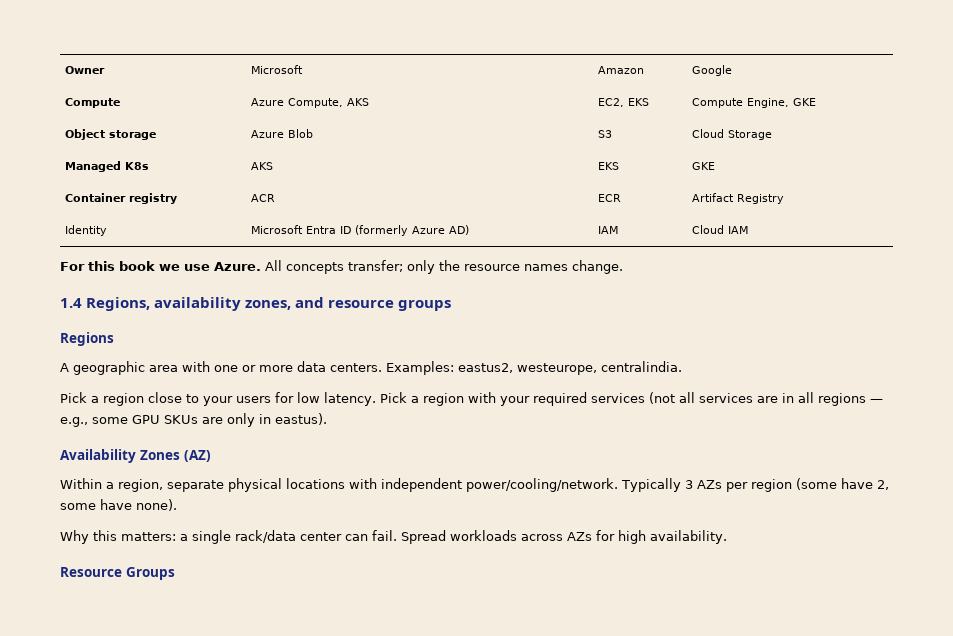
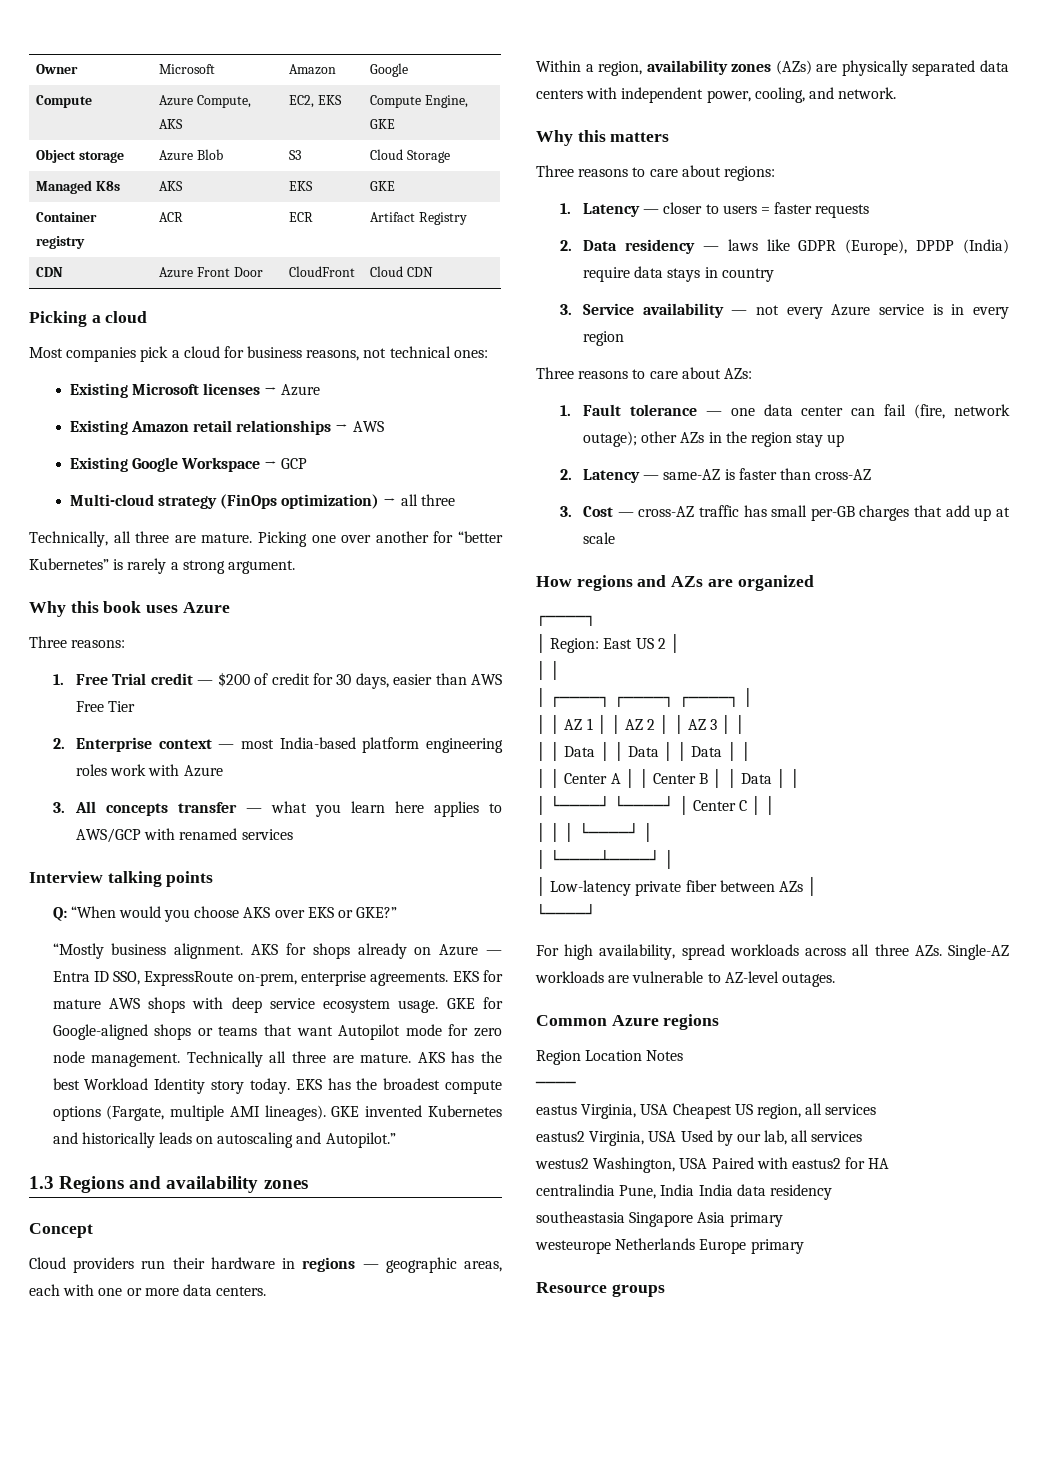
- Identity | Microsoft Entra ID (formerly Azure AD) | IAM | Cloud IAM
- For this book we use Azure. All concepts transfer; only the resource names change.
- 1.4 Regions, availability zones, and resource groups
- Regions
- A geographic area with one or more data centers. Examples: eastus2, westeurope, centralindia.
- Pick a region close to your users for low latency. Pick a region with your required services (not all services are in all regions — e.g., some GPU SKUs are only in eastus).
- Availability Zones (AZ)
- Within a region, separate physical locations with independent power/cooling/network. Typically 3 AZs per region (some have 2, some have none).
- Why this matters: a single rack/data center can fail. Spread workloads across AZs for high availability.
+ CDN | Azure Front Door | CloudFront | Cloud CDN
+ Picking a cloud
+ Most companies pick a cloud for business reasons, not technical ones:
+ Existing Microsoft licenses → Azure
+ Existing Amazon retail relationships → AWS
+ Existing Google Workspace → GCP
+ Multi-cloud strategy (FinOps optimization) → all three
+ Technically, all three are mature. Picking one over another for “better Kubernetes” is rarely a strong argument.
+ Why this book uses Azure
+ Three reasons:
+ 1. Free Trial credit — $200 of credit for 30 days, easier than AWS Free Tier
+ 2. Enterprise context — most India-based platform engineering roles work with Azure
+ 3. All concepts transfer — what you learn here applies to AWS/GCP with renamed services
+ Interview talking points
+ Q: “When would you choose AKS over EKS or GKE?”
+ “Mostly business alignment. AKS for shops already on Azure — Entra ID SSO, ExpressRoute on-prem, enterprise agreements. EKS for mature AWS shops with deep service ecosystem usage. GKE for Google-aligned shops or teams that want Autopilot mode for zero node management. Technically all three are mature. AKS has the best Workload Identity story today. EKS has the broadest compute options (Fargate, multiple AMI lineages). GKE invented Kubernetes and historically leads on autoscaling and Autopilot.”
+ 1.3 Regions and availability zones
+ Concept
+ Cloud providers run their hardware in regions — geographic areas, each with one or more data centers.
+ Within a region, availability zones (AZs) are physically separated data centers with independent power, cooling, and network.
+ Why this matters
+ Three reasons to care about regions:
+ 1. Latency — closer to users = faster requests
+ 2. Data residency — laws like GDPR (Europe), DPDP (India) require data stays in country
+ 3. Service availability — not every Azure service is in every region
+ Three reasons to care about AZs:
+ 1. Fault tolerance — one data center can fail (fire, network outage); other AZs in the region stay up
+ 2. Latency — same-AZ is faster than cross-AZ
+ 3. Cost — cross-AZ traffic has small per-GB charges that add up at scale
+ How regions and AZs are organized
+ ┌────┐
+ │ Region: East US 2 │
+ │ │
+ │ ┌────┐ ┌────┐ ┌────┐ │
+ │ │ AZ 1 │ │ AZ 2 │ │ AZ 3 │ │
+ │ │ Data │ │ Data │ │ Data │ │
+ │ │ Center A │ │ Center B │ │ Data │ │
+ │ └────┘ └────┘ │ Center C │ │
+ │ │ │ └────┘ │
+ │ └────┴────┘ │
+ │ Low-latency private fiber between AZs │
+ └────┘
+ For high availability, spread workloads across all three AZs. Single-AZ workloads are vulnerable to AZ-level outages.
+ Common Azure regions
+ Region Location Notes
+ ────
+ eastus Virginia, USA Cheapest US region, all services
+ eastus2 Virginia, USA Used by our lab, all services
+ westus2 Washington, USA Paired with eastus2 for HA
+ centralindia Pune, India India data residency
+ southeastasia Singapore Asia primary
+ westeurope Netherlands Europe primary
- Resource Groups
+ Resource groups

